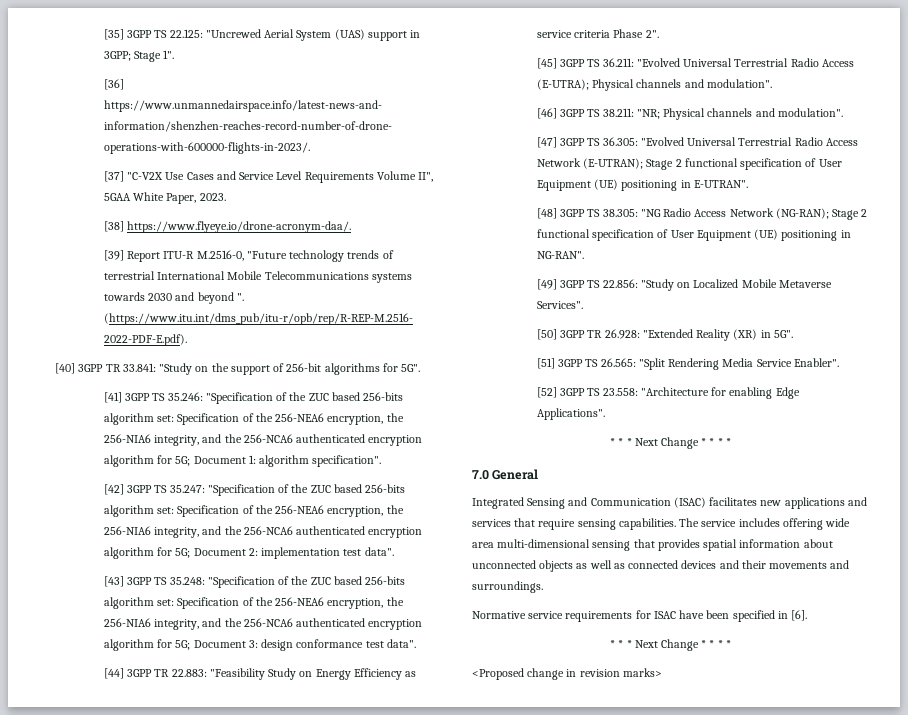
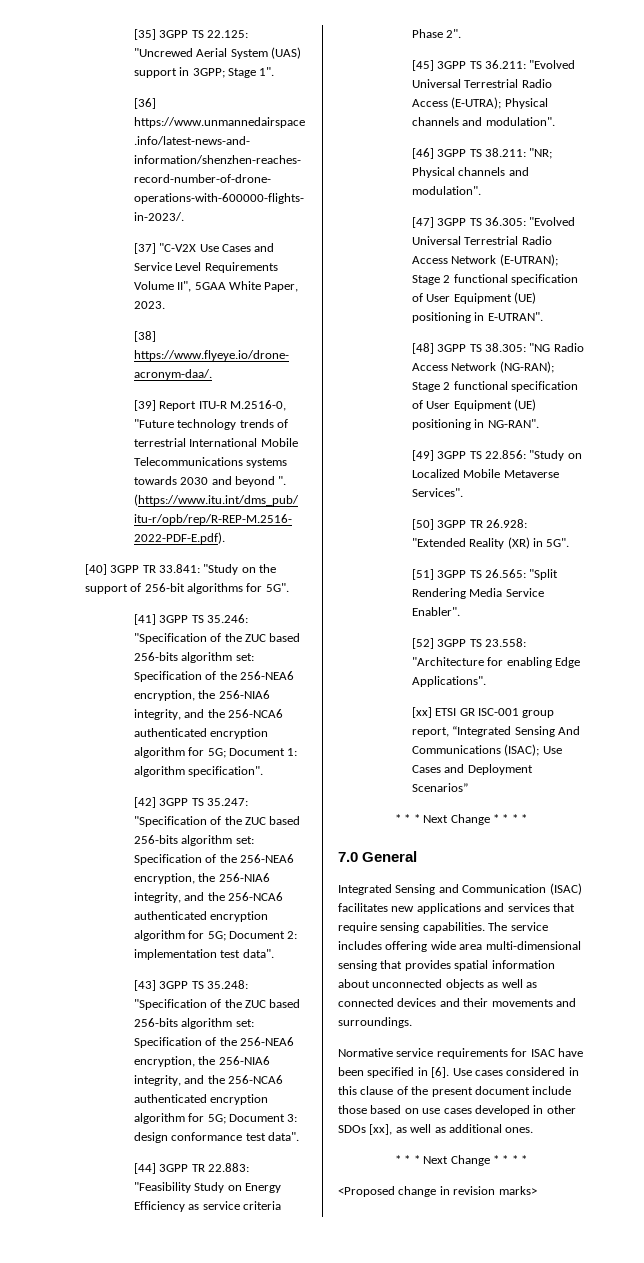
+ [xx] ETSI GR ISC-001 group report, “Integrated Sensing And Communications (ISAC); Use Cases and Deployment Scenarios”
+ Use cases considered in this clause of the present document include those based on use cases developed in other SDOs [xx], as well as additional ones.

